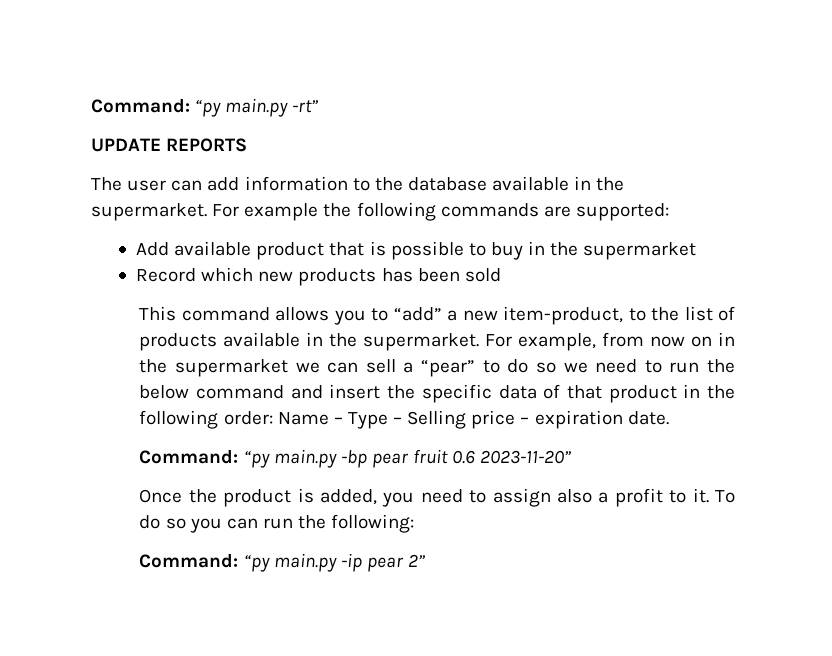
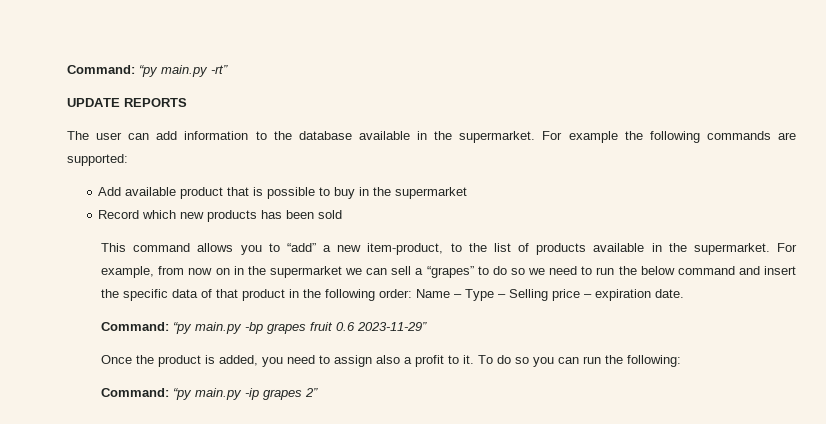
- For example, from now on in the supermarket we can sell a “pear” to do so we need to run the below command and insert the specific data of that product in the following order: Name – Type – Selling price – expiration date.
+ For example, from now on in the supermarket we can sell a “grapes” to do so we need to run the below command and insert the specific data of that product in the following order: Name – Type – Selling price – expiration date.
- Command: “py main.py -bp pear fruit 0.6 2023-11-20”
+ Command: “py main.py -bp grapes fruit 0.6 2023-11-29”
- Command: “py main.py -ip pear 2”
+ Command: “py main.py -ip grapes 2”

